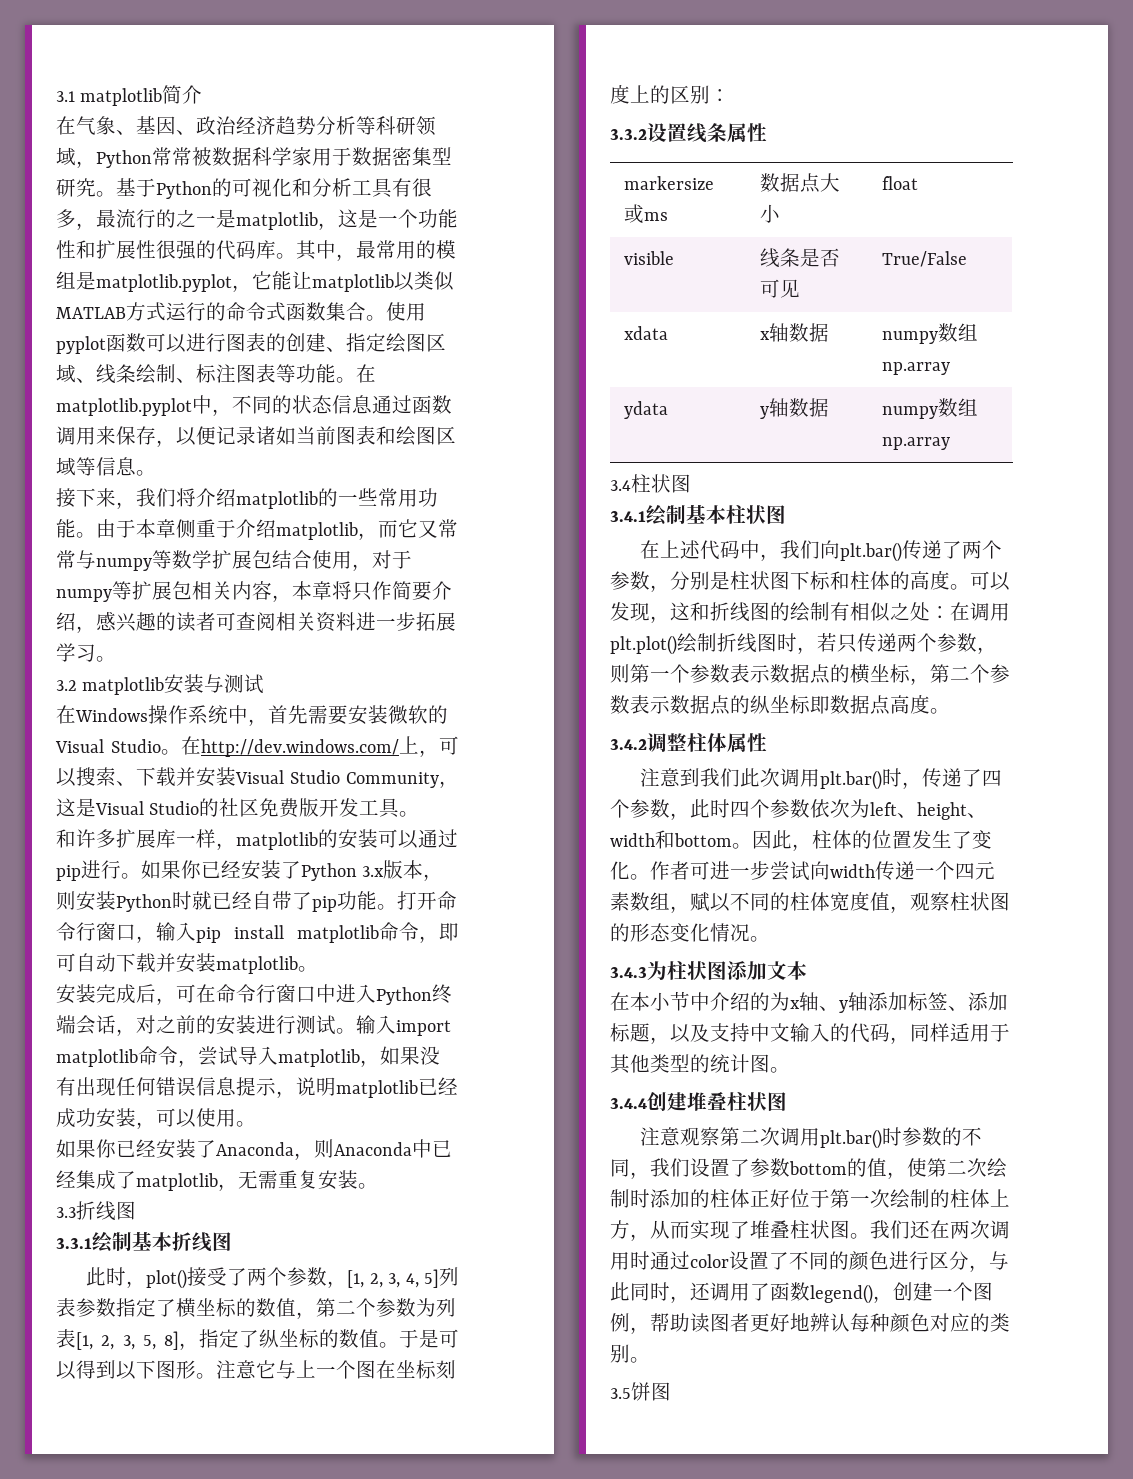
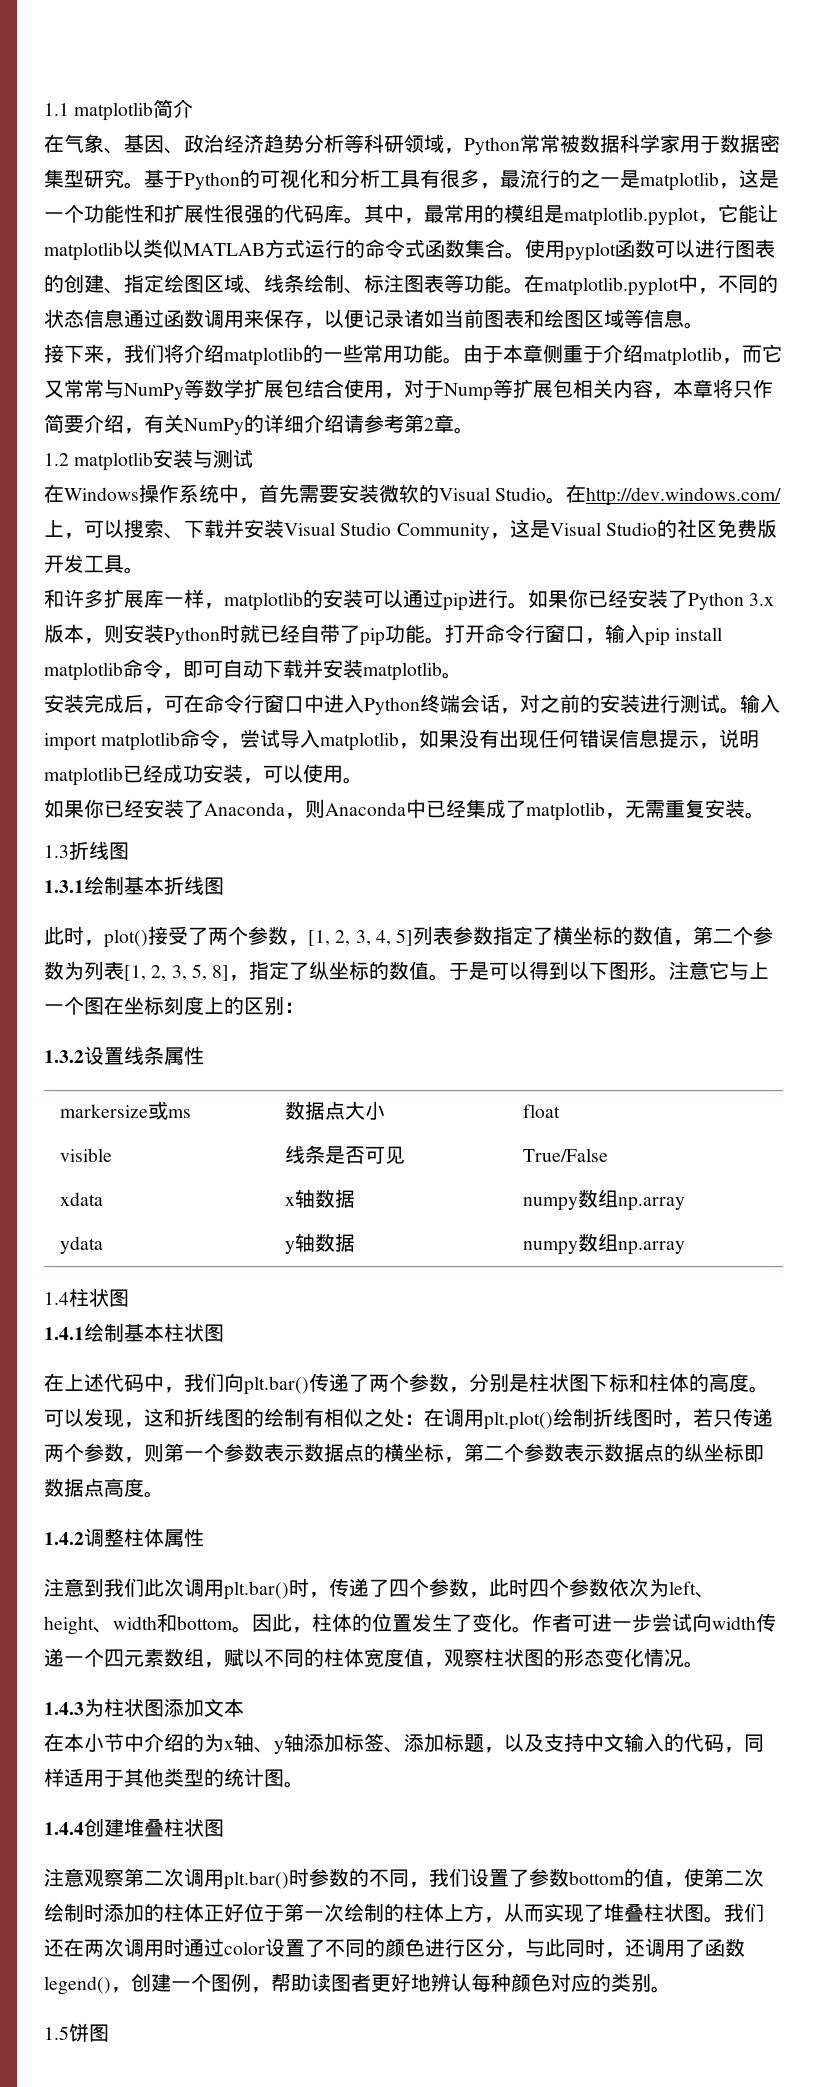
- 3.1 matplotlib简介
+ 1.1 matplotlib简介
- 由于本章侧重于介绍matplotlib，而它又常常与numpy等数学扩展包结合使用，对于numpy等扩展包相关内容，本章将只作简要介绍，感兴趣的读者可查阅相关资料进一步拓展学习。
- 3.2 matplotlib安装与测试
+ 由于本章侧重于介绍matplotlib，而它又常常与NumPy等数学扩展包结合使用，对于Nump等扩展包相关内容，本章将只作简要介绍，有关NumPy的详细介绍请参考第2章。
+ 1.2 matplotlib安装与测试
- 3.3折线图
- 3.3.1绘制基本折线图
+ 1.3折线图
+ 1.3.1绘制基本折线图
- 3.3.2设置线条属性
+ 1.3.2设置线条属性
- 3.4柱状图
- 3.4.1绘制基本柱状图
+ 1.4柱状图
+ 1.4.1绘制基本柱状图
- 3.4.2调整柱体属性
+ 1.4.2调整柱体属性
- 3.4.3为柱状图添加文本
+ 1.4.3为柱状图添加文本
- 3.4.4创建堆叠柱状图
+ 1.4.4创建堆叠柱状图
- 3.5饼图
+ 1.5饼图

